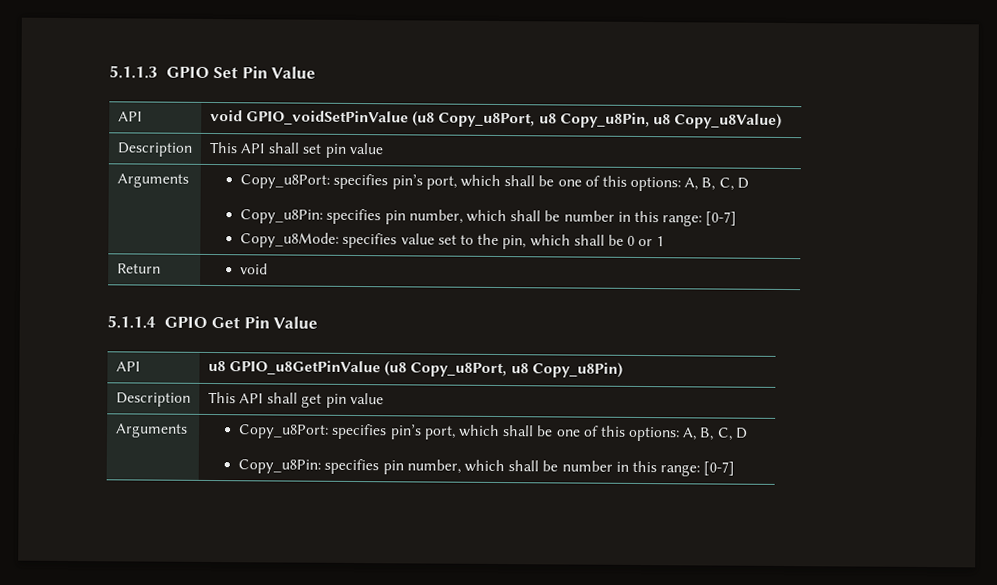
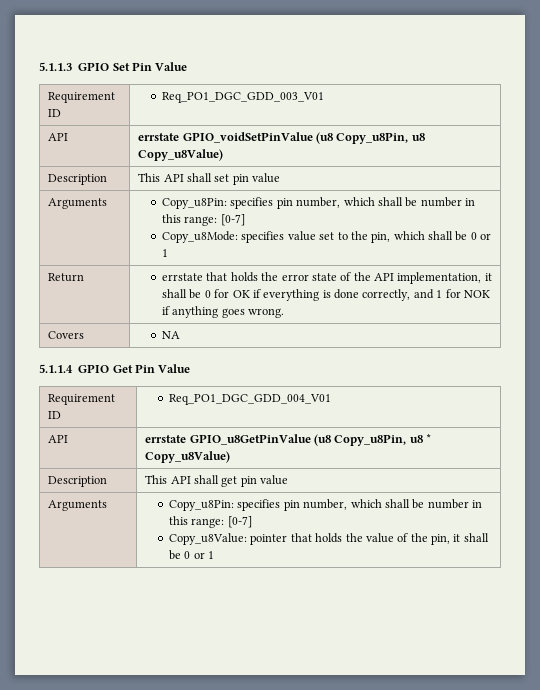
- API | void GPIO_voidSetPinValue (u8 Copy_u8Port, u8 Copy_u8Pin, u8 Copy_u8Value)
+ Requirement ID | Req_PO1_DGC_GDD_003_V01
+ API | errstate GPIO_voidSetPinValue (u8 Copy_u8Pin, u8 Copy_u8Value)
  Description | This API shall set pin value
- Arguments | Copy_u8Port: specifies pin’s port, which shall be one of this options: A, B, C, D
+ Arguments
- Return | void
+ Return | errstate that holds the error state of the API implementation, it shall be 0 for OK if everything is done correctly, and 1 for NOK if anything goes wrong.
+ Covers | NA
- API | u8 GPIO_u8GetPinValue (u8 Copy_u8Port, u8 Copy_u8Pin)
+ Requirement ID | Req_PO1_DGC_GDD_004_V01
+ API | errstate GPIO_u8GetPinValue (u8 Copy_u8Pin, u8 * Copy_u8Value)
  Description | This API shall get pin value
- Arguments | Copy_u8Port: specifies pin’s port, which shall be one of this options: A, B, C, D
- Copy_u8Pin: specifies pin number, which shall be number in this range: [0-7]
+ Arguments | Copy_u8Pin: specifies pin number, which shall be number in this range: [0-7]
+ Copy_u8Value: pointer that holds the value of the pin, it shall be 0 or 1

